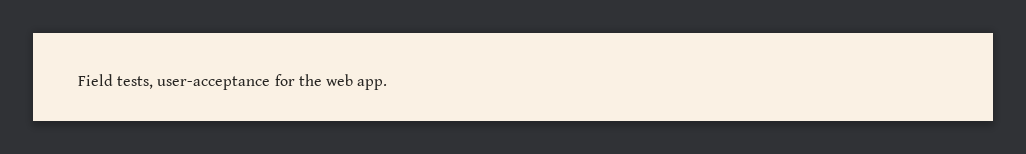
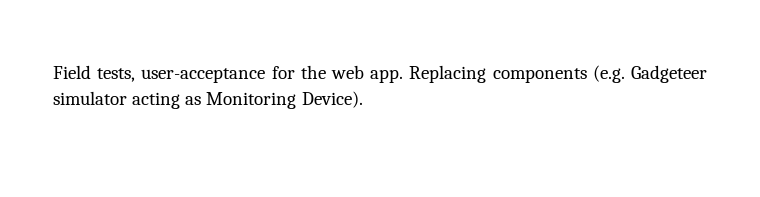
+ Replacing components (e.g. Gadgeteer simulator acting as Monitoring Device).

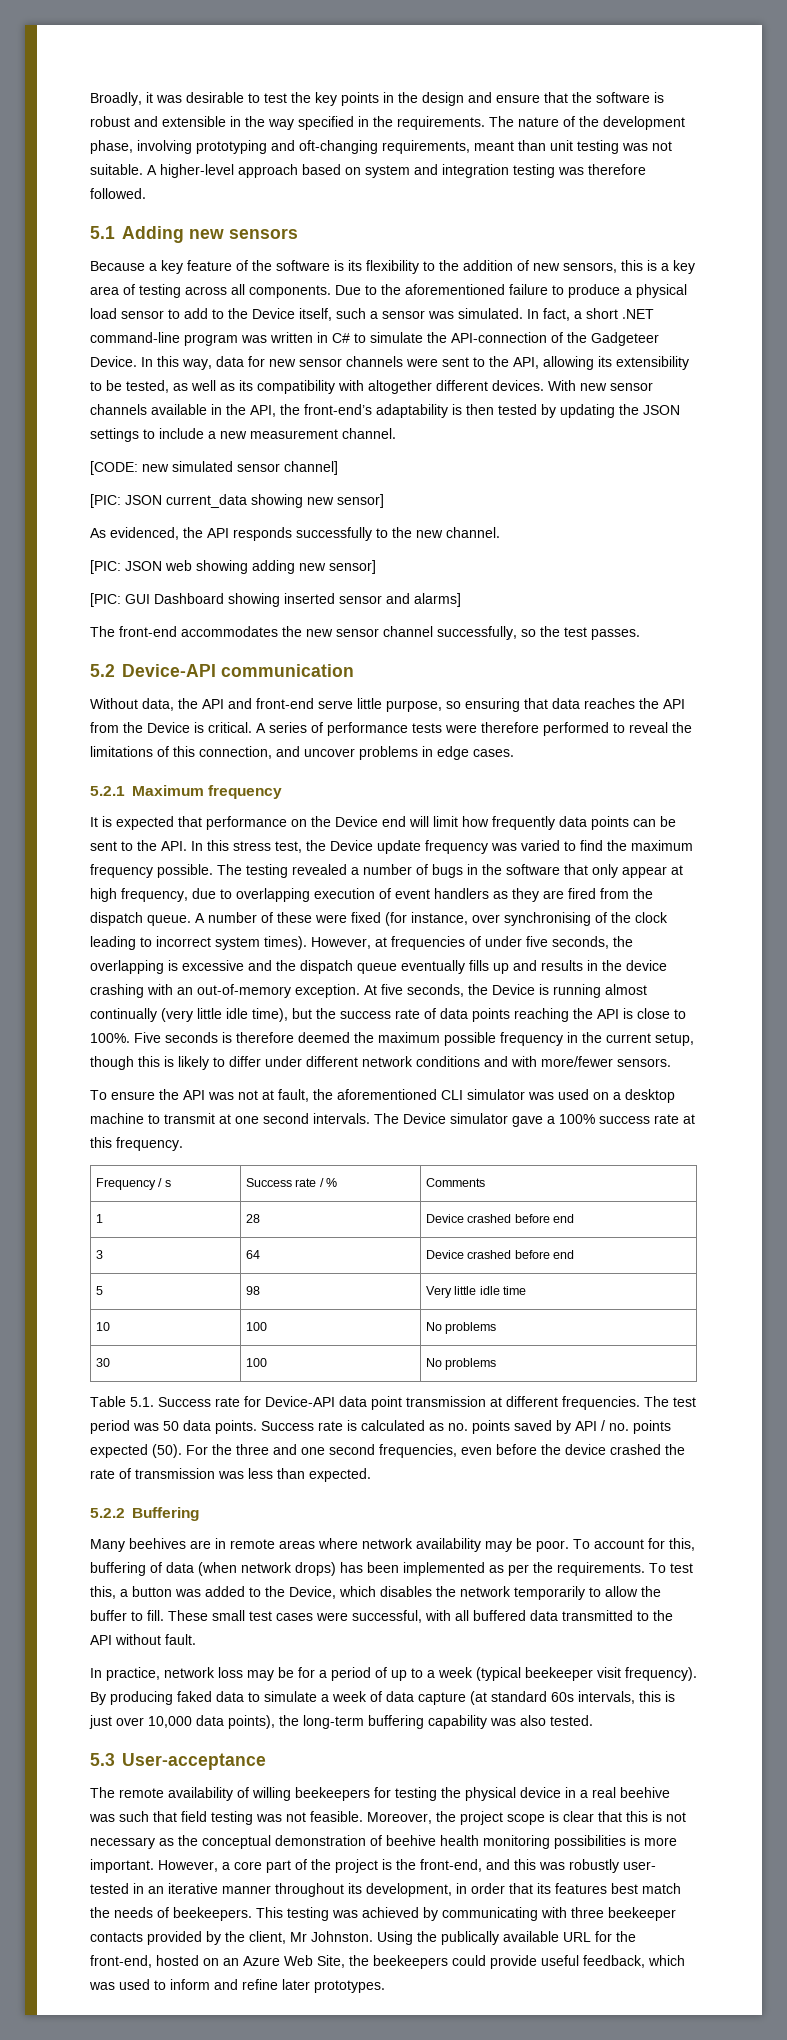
- Field tests, user-acceptance for the web app. Replacing components (e.g. Gadgeteer simulator acting as Monitoring Device).
+ Broadly, it was desirable to test the key points in the design and ensure that the software is robust and extensible in the way specified in the requirements. The nature of the development phase, involving prototyping and oft-changing requirements, meant than unit testing was not suitable. A higher-level approach based on system and integration testing was therefore followed.
+ 5.1 Adding new sensors
+ Because a key feature of the software is its flexibility to the addition of new sensors, this is a key area of testing across all components. Due to the aforementioned failure to produce a physical load sensor to add to the Device itself, such a sensor was simulated. In fact, a short .NET command-line program was written in C# to simulate the API-connection of the Gadgeteer Device. In this way, data for new sensor channels were sent to the API, allowing its extensibility to be tested, as well as its compatibility with altogether different devices. With new sensor channels available in the API, the front-end’s adaptability is then tested by updating the JSON settings to include a new measurement channel.
+ [CODE: new simulated sensor channel]
+ [PIC: JSON current_data showing new sensor]
+ As evidenced, the API responds successfully to the new channel.
+ [PIC: JSON web showing adding new sensor]
+ [PIC: GUI Dashboard showing inserted sensor and alarms]
+ The front-end accommodates the new sensor channel successfully, so the test passes.
+ 5.2 Device-API communication
+ Without data, the API and front-end serve little purpose, so ensuring that data reaches the API from the Device is critical. A series of performance tests were therefore performed to reveal the limitations of this connection, and uncover problems in edge cases.
+ 5.2.1 Maximum frequency
+ It is expected that performance on the Device end will limit how frequently data points can be sent to the API. In this stress test, the Device update frequency was varied to find the maximum frequency possible. The testing revealed a number of bugs in the software that only appear at high frequency, due to overlapping execution of event handlers as they are fired from the dispatch queue. A number of these were fixed (for instance, over synchronising of the clock leading to incorrect system times). However, at frequencies of under five seconds, the overlapping is excessive and the dispatch queue eventually fills up and results in the device crashing with an out-of-memory exception. At five seconds, the Device is running almost continually (very little idle time), but the success rate of data points reaching the API is close to 100%. Five seconds is therefore deemed the maximum possible frequency in the current setup, though this is likely to differ under different network conditions and with more/fewer sensors.
+ To ensure the API was not at fault, the aforementioned CLI simulator was used on a desktop machine to transmit at one second intervals. The Device simulator gave a 100% success rate at this frequency.
+ Frequency / s | Success rate / % | Comments
+ 1 | 28 | Device crashed before end
+ 3 | 64 | Device crashed before end
+ 5 | 98 | Very little idle time
+ 10 | 100 | No problems
+ 30 | 100 | No problems
+ Table 5.1. Success rate for Device-API data point transmission at different frequencies. The test period was 50 data points. Success rate is calculated as no. points saved by API / no. points expected (50). For the three and one second frequencies, even before the device crashed the rate of transmission was less than expected.
+ 5.2.2 Buffering
+ Many beehives are in remote areas where network availability may be poor. To account for this, buffering of data (when network drops) has been implemented as per the requirements. To test this, a button was added to the Device, which disables the network temporarily to allow the buffer to fill. These small test cases were successful, with all buffered data transmitted to the API without fault.
+ In practice, network loss may be for a period of up to a week (typical beekeeper visit frequency). By producing faked data to simulate a week of data capture (at standard 60s intervals, this is just over 10,000 data points), the long-term buffering capability was also tested.
+ 5.3 User-acceptance
+ The remote availability of willing beekeepers for testing the physical device in a real beehive was such that field testing was not feasible. Moreover, the project scope is clear that this is not necessary as the conceptual demonstration of beehive health monitoring possibilities is more important. However, a core part of the project is the front-end, and this was robustly user- tested in an iterative manner throughout its development, in order that its features best match the needs of beekeepers. This testing was achieved by communicating with three beekeeper contacts provided by the client, Mr Johnston. Using the publically available URL for the front-end, hosted on an Azure Web Site, the beekeepers could provide useful feedback, which was used to inform and refine later prototypes.

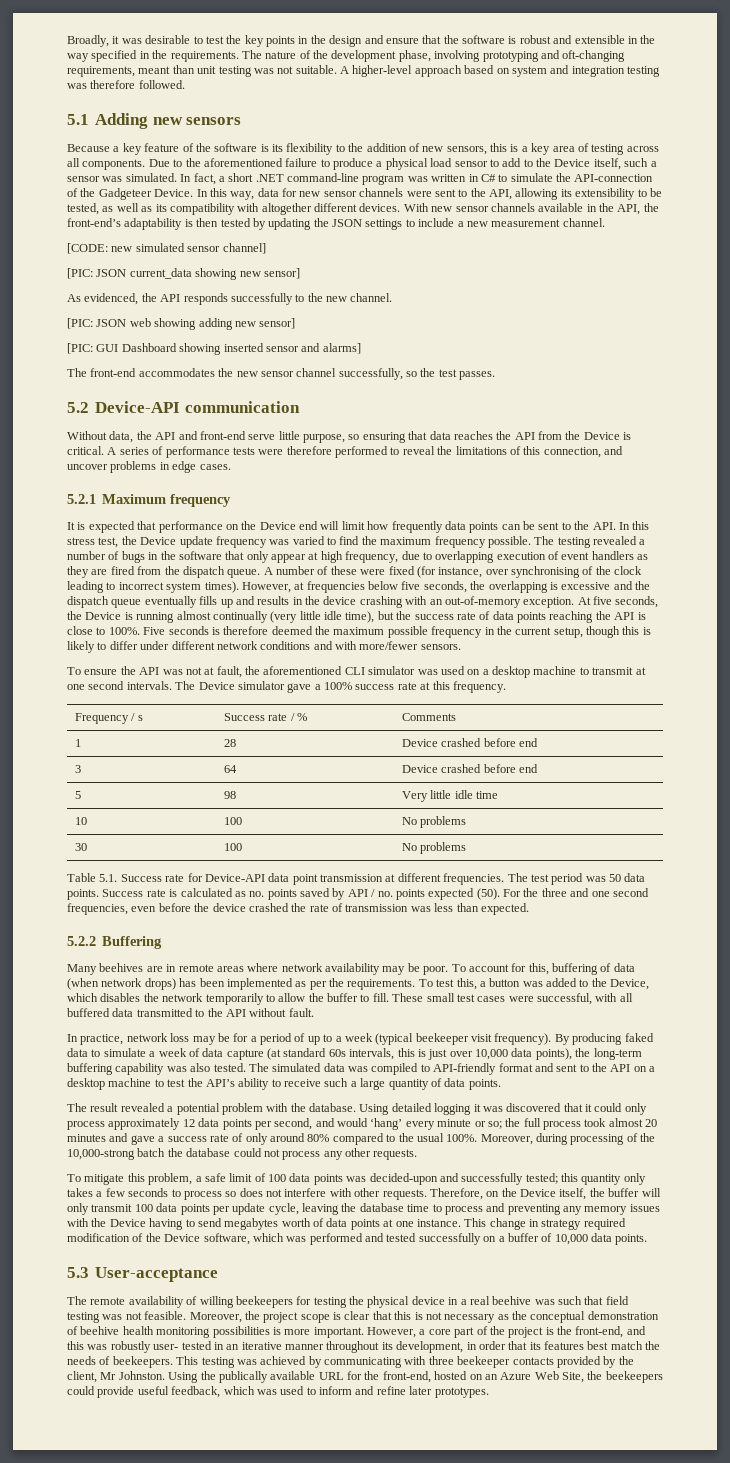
- However, at frequencies of under five seconds, the overlapping is excessive and the dispatch queue eventually fills up and results in the device crashing with an out-of-memory exception.
+ However, at frequencies below five seconds, the overlapping is excessive and the dispatch queue eventually fills up and results in the device crashing with an out-of-memory exception.
+ The simulated data was compiled to API-friendly format and sent to the API on a desktop machine to test the API’s ability to receive such a large quantity of data points.
+ The result revealed a potential problem with the database. Using detailed logging it was discovered that it could only process approximately 12 data points per second, and would ‘hang’ every minute or so; the full process took almost 20 minutes and gave a success rate of only around 80% compared to the usual 100%. Moreover, during processing of the 10,000-strong batch the database could not process any other requests.
+ To mitigate this problem, a safe limit of 100 data points was decided-upon and successfully tested; this quantity only takes a few seconds to process so does not interfere with other requests. Therefore, on the Device itself, the buffer will only transmit 100 data points per update cycle, leaving the database time to process and preventing any memory issues with the Device having to send megabytes worth of data points at one instance. This change in strategy required modification of the Device software, which was performed and tested successfully on a buffer of 10,000 data points.

